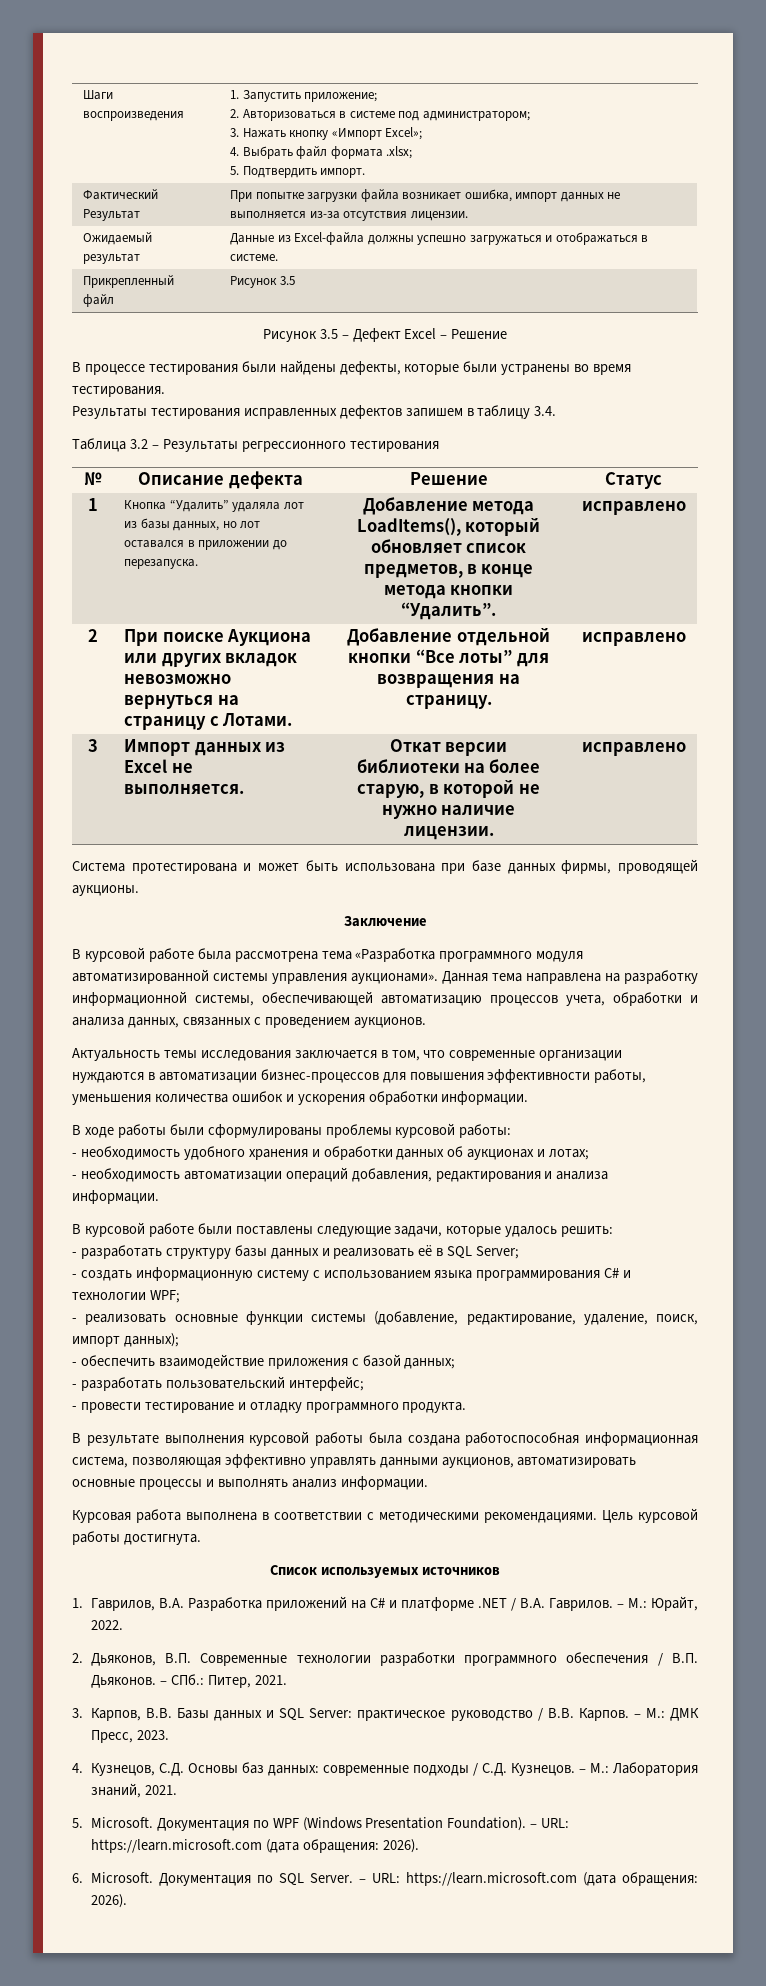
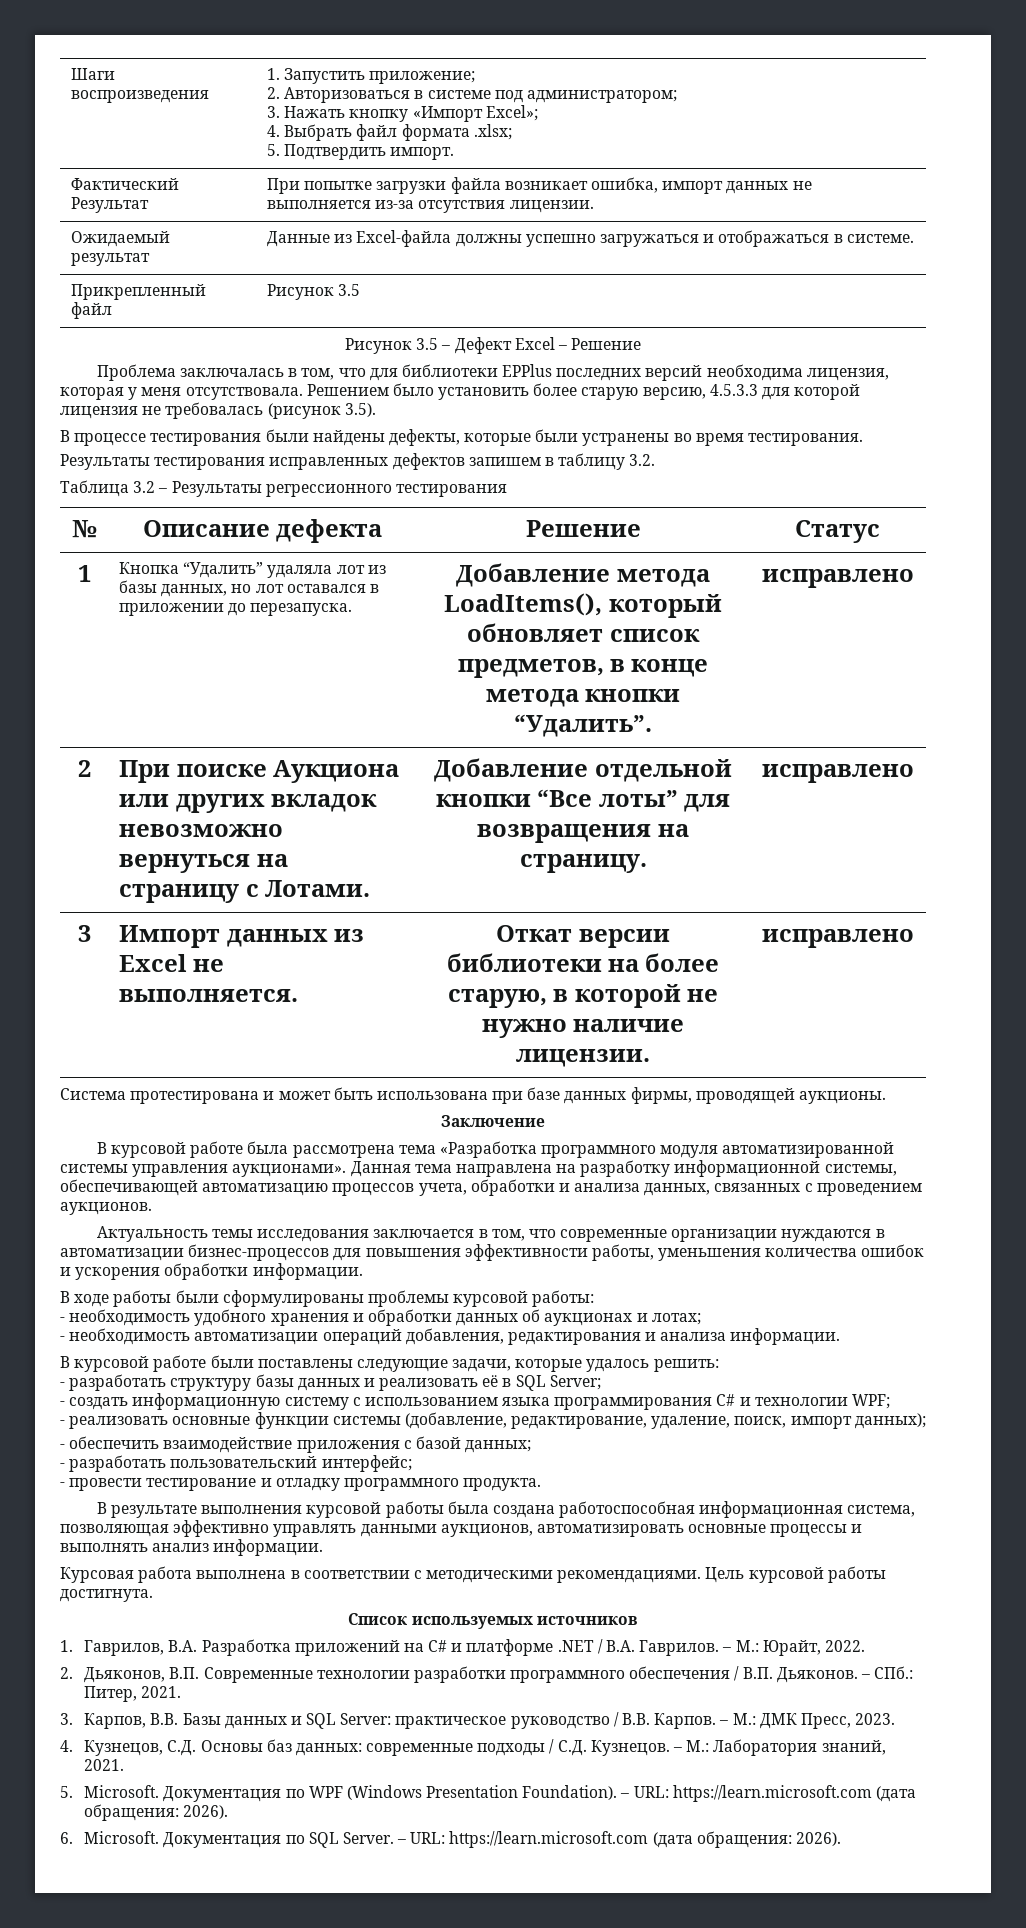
+ Проблема заключалась в том, что для библиотеки EPPlus последних версий необходима лицензия, которая у меня отсутствовала. Решением было установить более старую версию, 4.5.3.3 для которой лицензия не требовалась (рисунок 3.5).
- Результаты тестирования исправленных дефектов запишем в таблицу 3.4.
+ Результаты тестирования исправленных дефектов запишем в таблицу 3.2.

